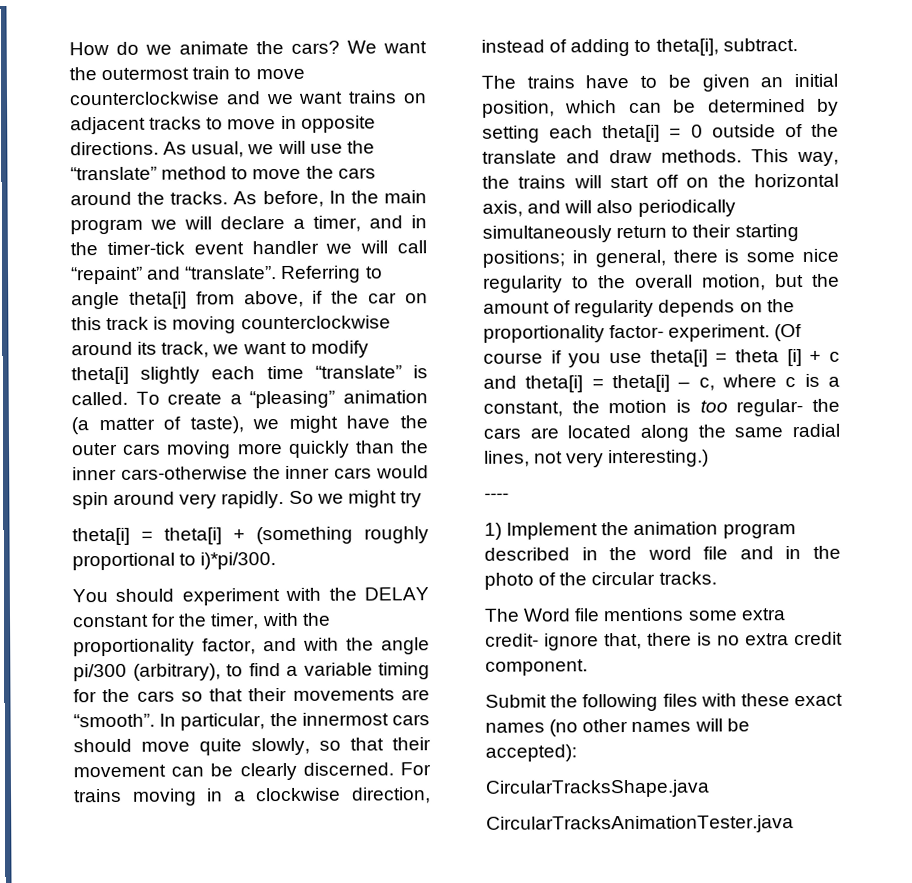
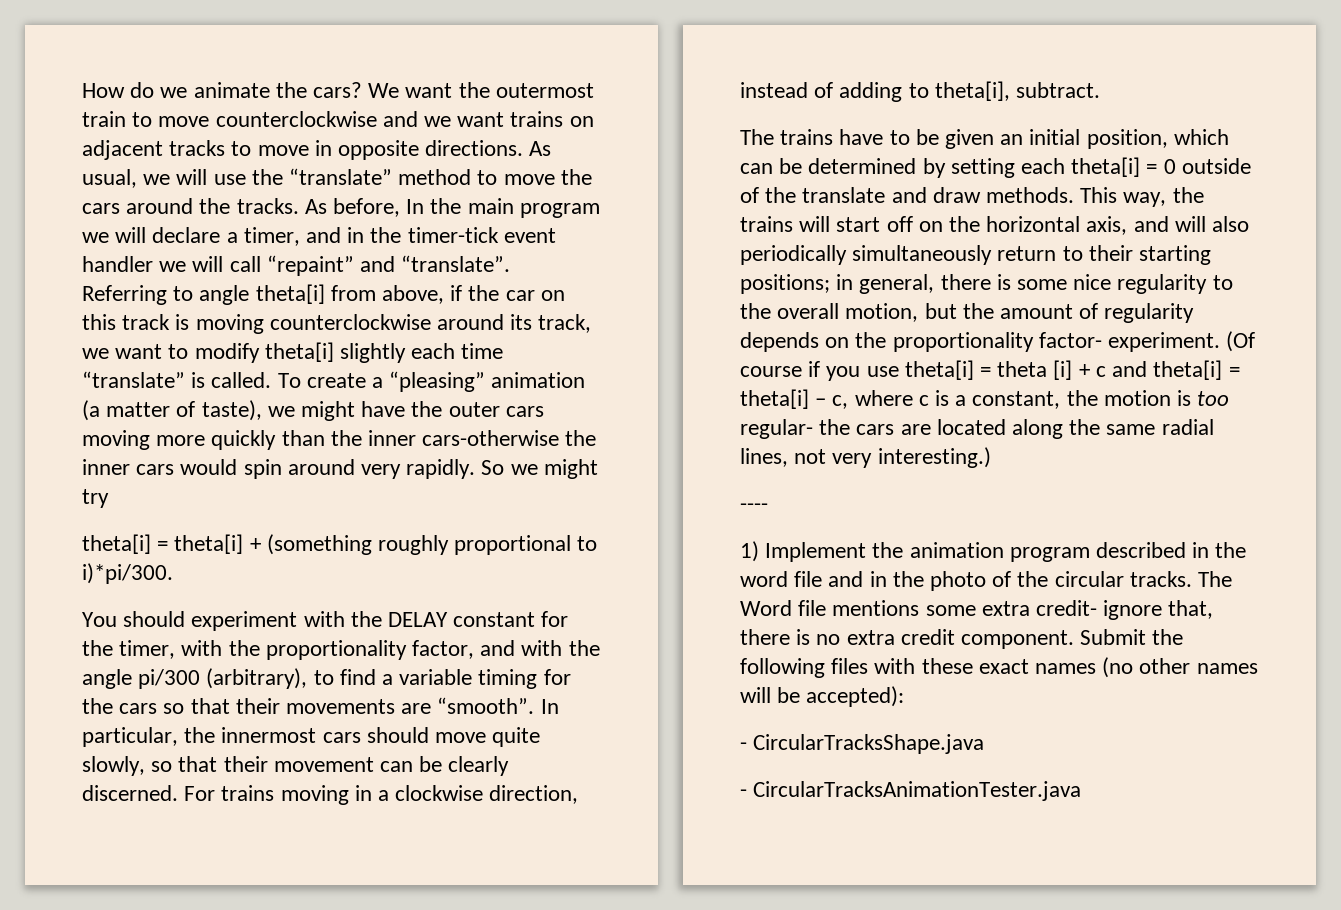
- 1) Implement the animation program described in the word file and in the photo of the circular tracks.
- The Word file mentions some extra credit- ignore that, there is no extra credit component.
- Submit the following files with these exact names (no other names will be accepted):
+ 1) Implement the animation program described in the word file and in the photo of the circular tracks. The Word file mentions some extra credit- ignore that, there is no extra credit component. Submit the following files with these exact names (no other names will be accepted):
- CircularTracksShape.java
+ - CircularTracksShape.java
- CircularTracksAnimationTester.java
+ - CircularTracksAnimationTester.java

